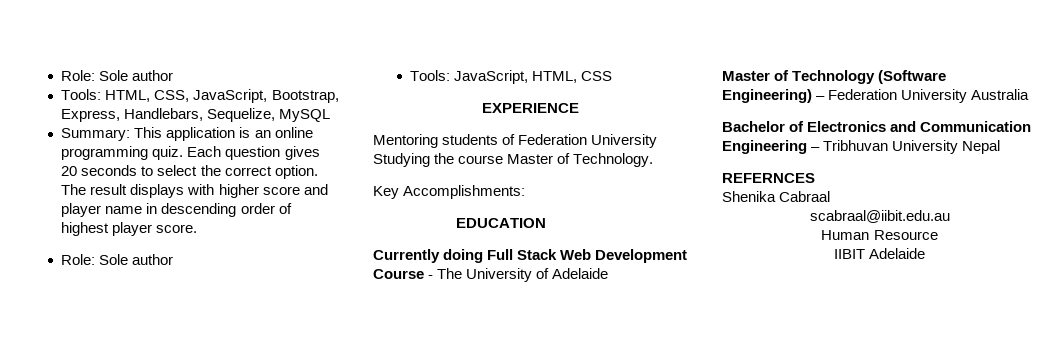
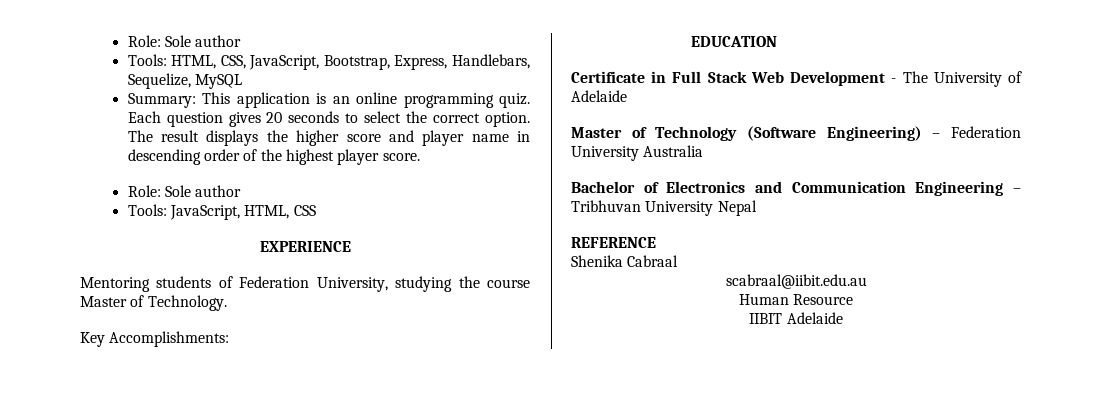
- The result displays with higher score and player name in descending order of highest player score.
+ The result displays the higher score and player name in descending order of the highest player score.
- Mentoring students of Federation University Studying the course Master of Technology.
+ Mentoring students of Federation University, studying the course Master of Technology.
- Currently doing Full Stack Web Development Course - The University of Adelaide
+ Certificate in Full Stack Web Development - The University of Adelaide
- REFERNCES
+ REFERENCE

